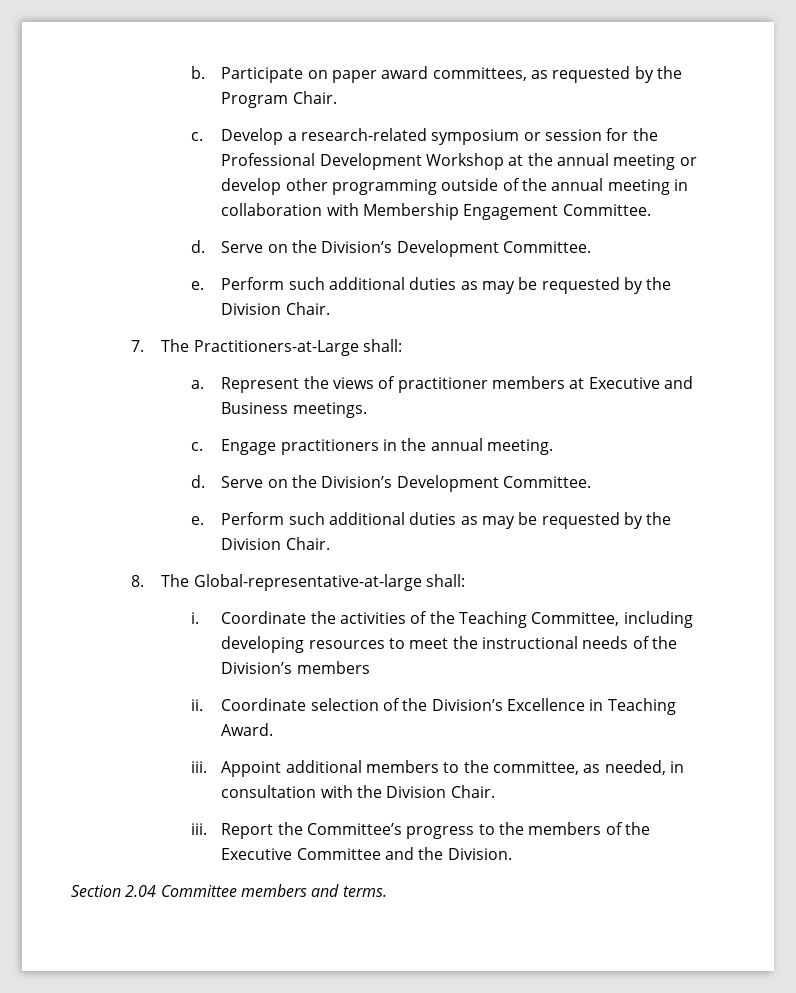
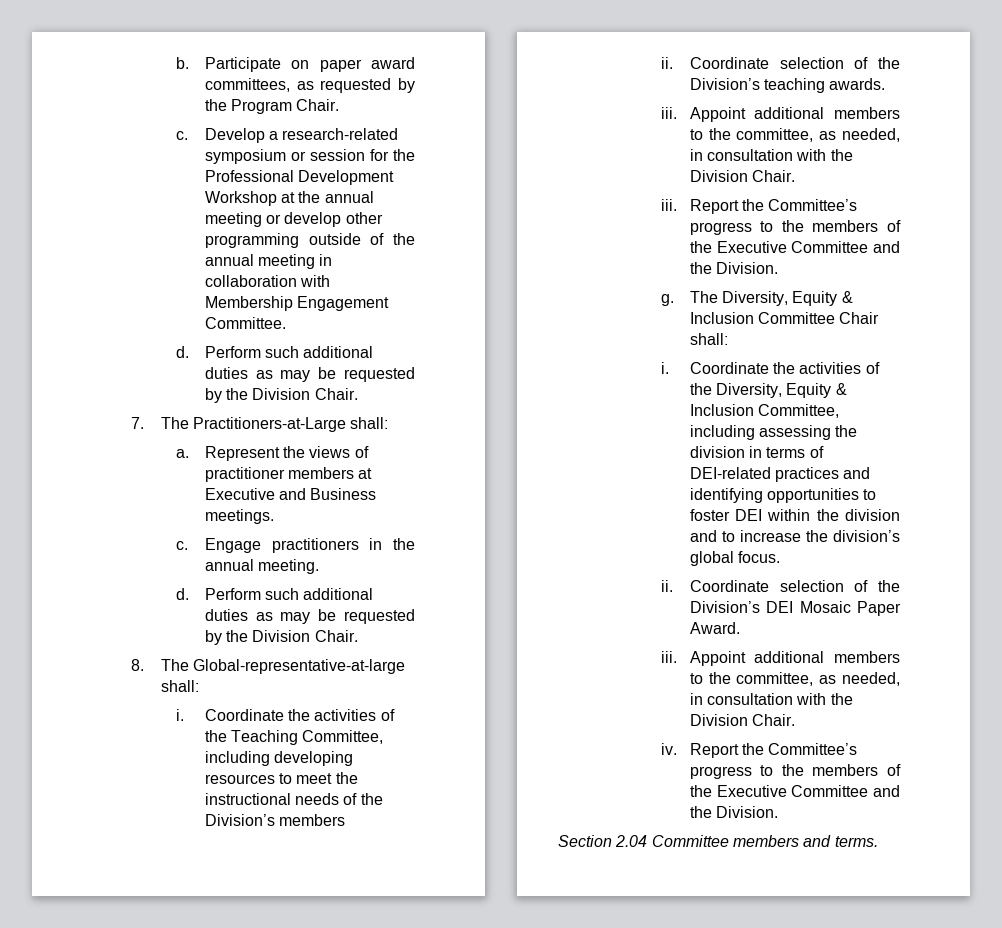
  Develop a research-related symposium or session for the Professional Development Workshop at the annual meeting or develop other programming outside of the annual meeting in collaboration with Membership Engagement Committee.
- d. Serve on the Division’s Development Committee.
- e.
+ d.
  Engage practitioners in the annual meeting.
- d. Serve on the Division’s Development Committee.
- e.
+ d.
- Coordinate selection of the Division’s Excellence in Teaching Award.
+ Coordinate selection of the Division’s teaching awards.
+ iii. Appoint additional members to the committee, as needed, in consultation with the Division Chair.
+ iii. Report the Committee’s progress to the members of the Executive Committee and the Division.
+ g. The Diversity, Equity & Inclusion Committee Chair shall:
+ i. Coordinate the activities of the Diversity, Equity & Inclusion Committee, including assessing the division in terms of DEI-related practices and identifying opportunities to foster DEI within the division and to increase the division’s global focus.
+ ii. Coordinate selection of the Division’s DEI Mosaic Paper Award.
  iii. Appoint additional members to the committee, as needed, in consultation with the Division Chair.
- iii.
+ iv.

